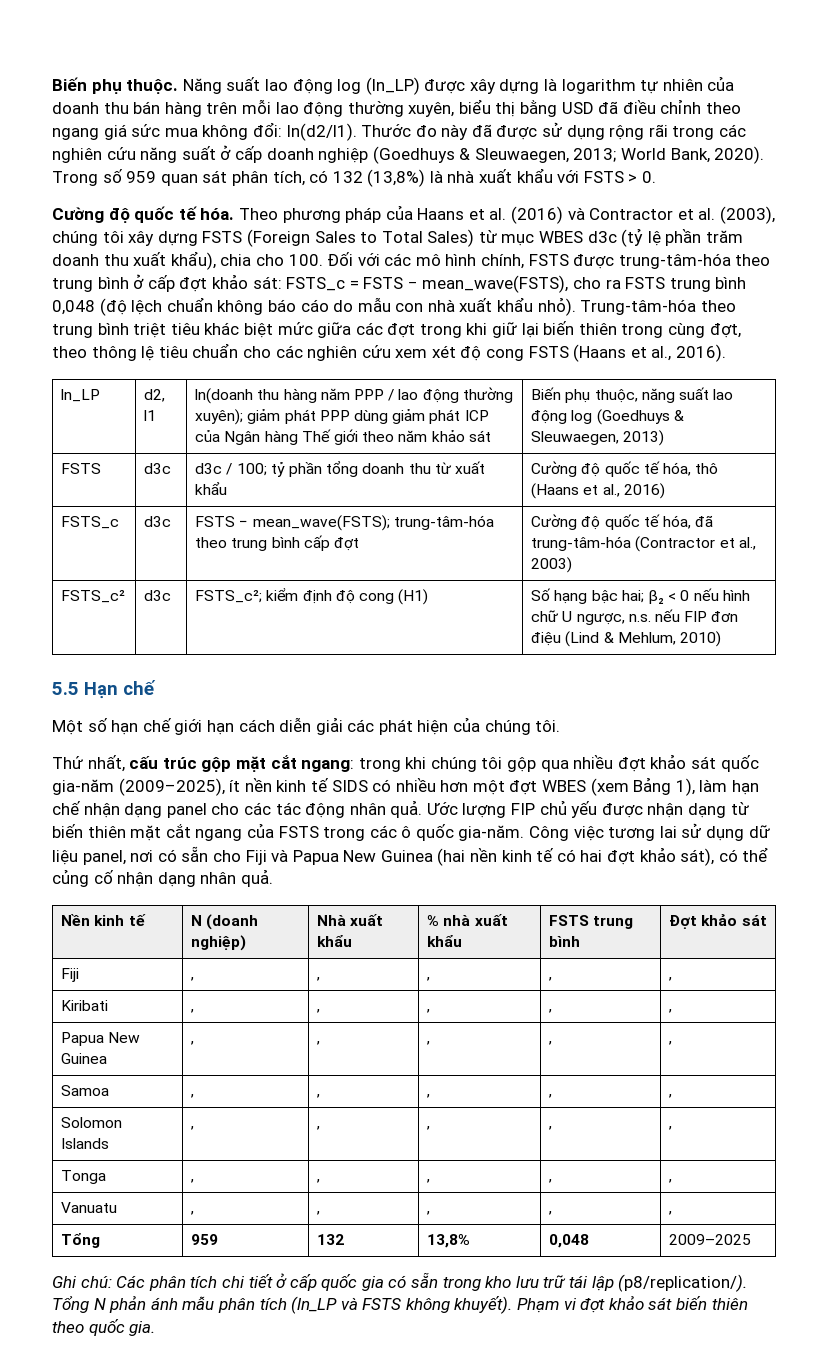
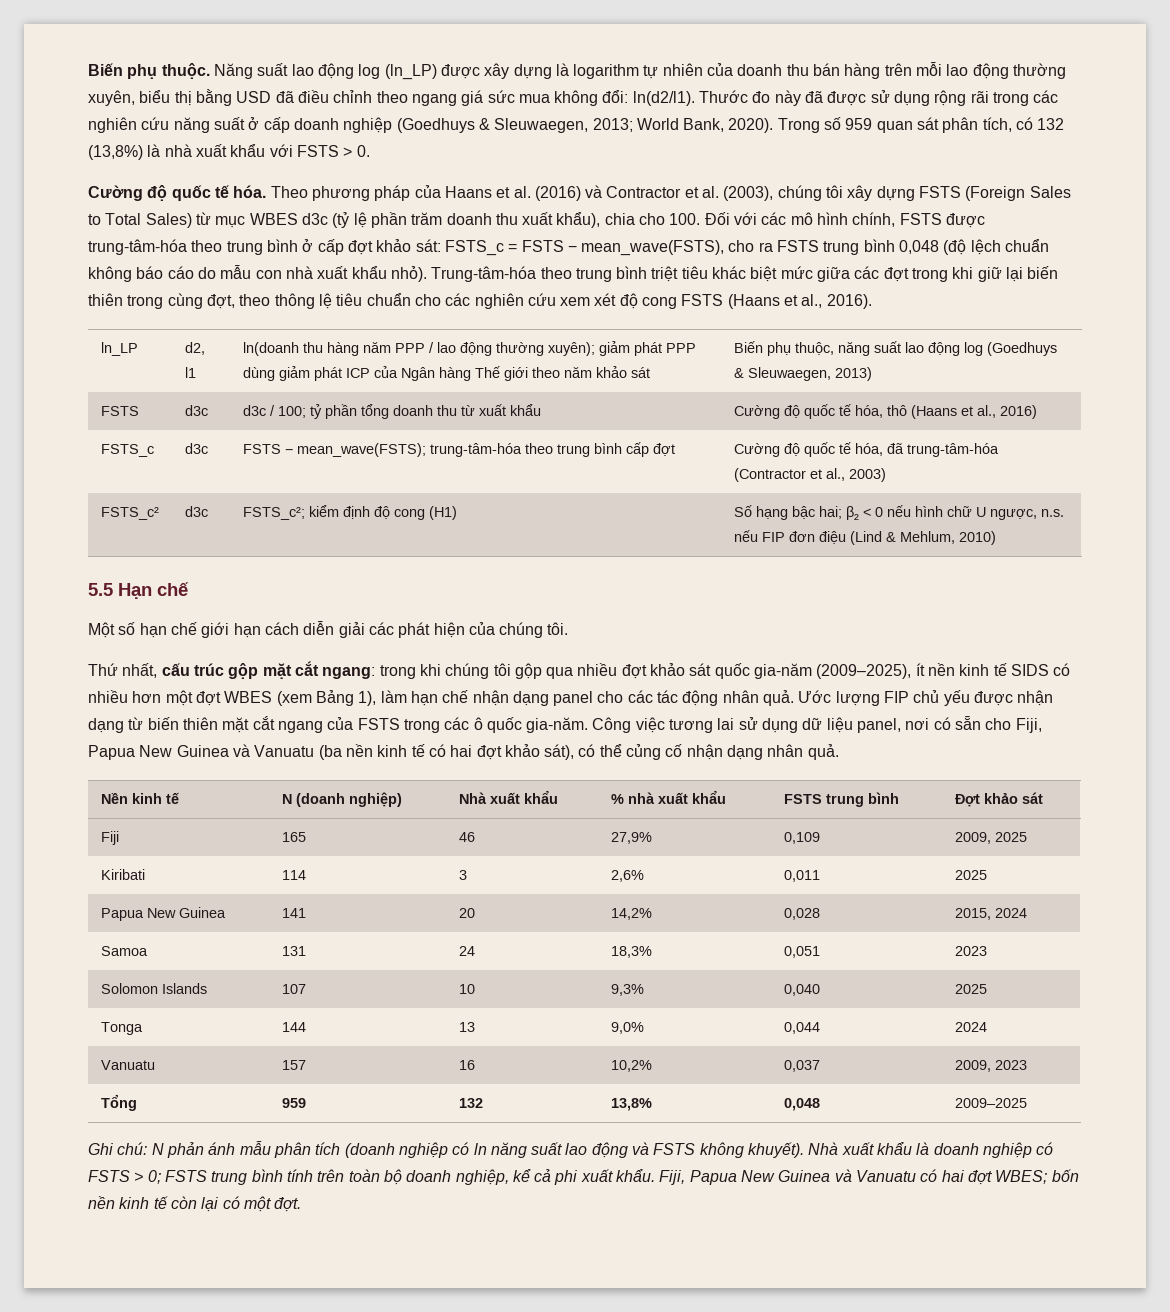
- Công việc tương lai sử dụng dữ liệu panel, nơi có sẵn cho Fiji và Papua New Guinea (hai nền kinh tế có hai đợt khảo sát), có thể củng cố nhận dạng nhân quả.
+ Công việc tương lai sử dụng dữ liệu panel, nơi có sẵn cho Fiji, Papua New Guinea và Vanuatu (ba nền kinh tế có hai đợt khảo sát), có thể củng cố nhận dạng nhân quả.
- Fiji | , | , | , | , | ,
- Kiribati | , | , | , | , | ,
- Papua New Guinea | , | , | , | , | ,
- Samoa | , | , | , | , | ,
- Solomon Islands | , | , | , | , | ,
- Tonga | , | , | , | , | ,
- Vanuatu | , | , | , | , | ,
+ Fiji | 165 | 46 | 27,9% | 0,109 | 2009, 2025
+ Kiribati | 114 | 3 | 2,6% | 0,011 | 2025
+ Papua New Guinea | 141 | 20 | 14,2% | 0,028 | 2015, 2024
+ Samoa | 131 | 24 | 18,3% | 0,051 | 2023
+ Solomon Islands | 107 | 10 | 9,3% | 0,040 | 2025
+ Tonga | 144 | 13 | 9,0% | 0,044 | 2024
+ Vanuatu | 157 | 16 | 10,2% | 0,037 | 2009, 2023
- Ghi chú: Các phân tích chi tiết ở cấp quốc gia có sẵn trong kho lưu trữ tái lập (p8/replication/). Tổng N phản ánh mẫu phân tích (ln_LP và FSTS không khuyết). Phạm vi đợt khảo sát biến thiên theo quốc gia.
+ Ghi chú: N phản ánh mẫu phân tích (doanh nghiệp có ln năng suất lao động và FSTS không khuyết). Nhà xuất khẩu là doanh nghiệp có FSTS > 0; FSTS trung bình tính trên toàn bộ doanh nghiệp, kể cả phi xuất khẩu. Fiji, Papua New Guinea và Vanuatu có hai đợt WBES; bốn nền kinh tế còn lại có một đợt.

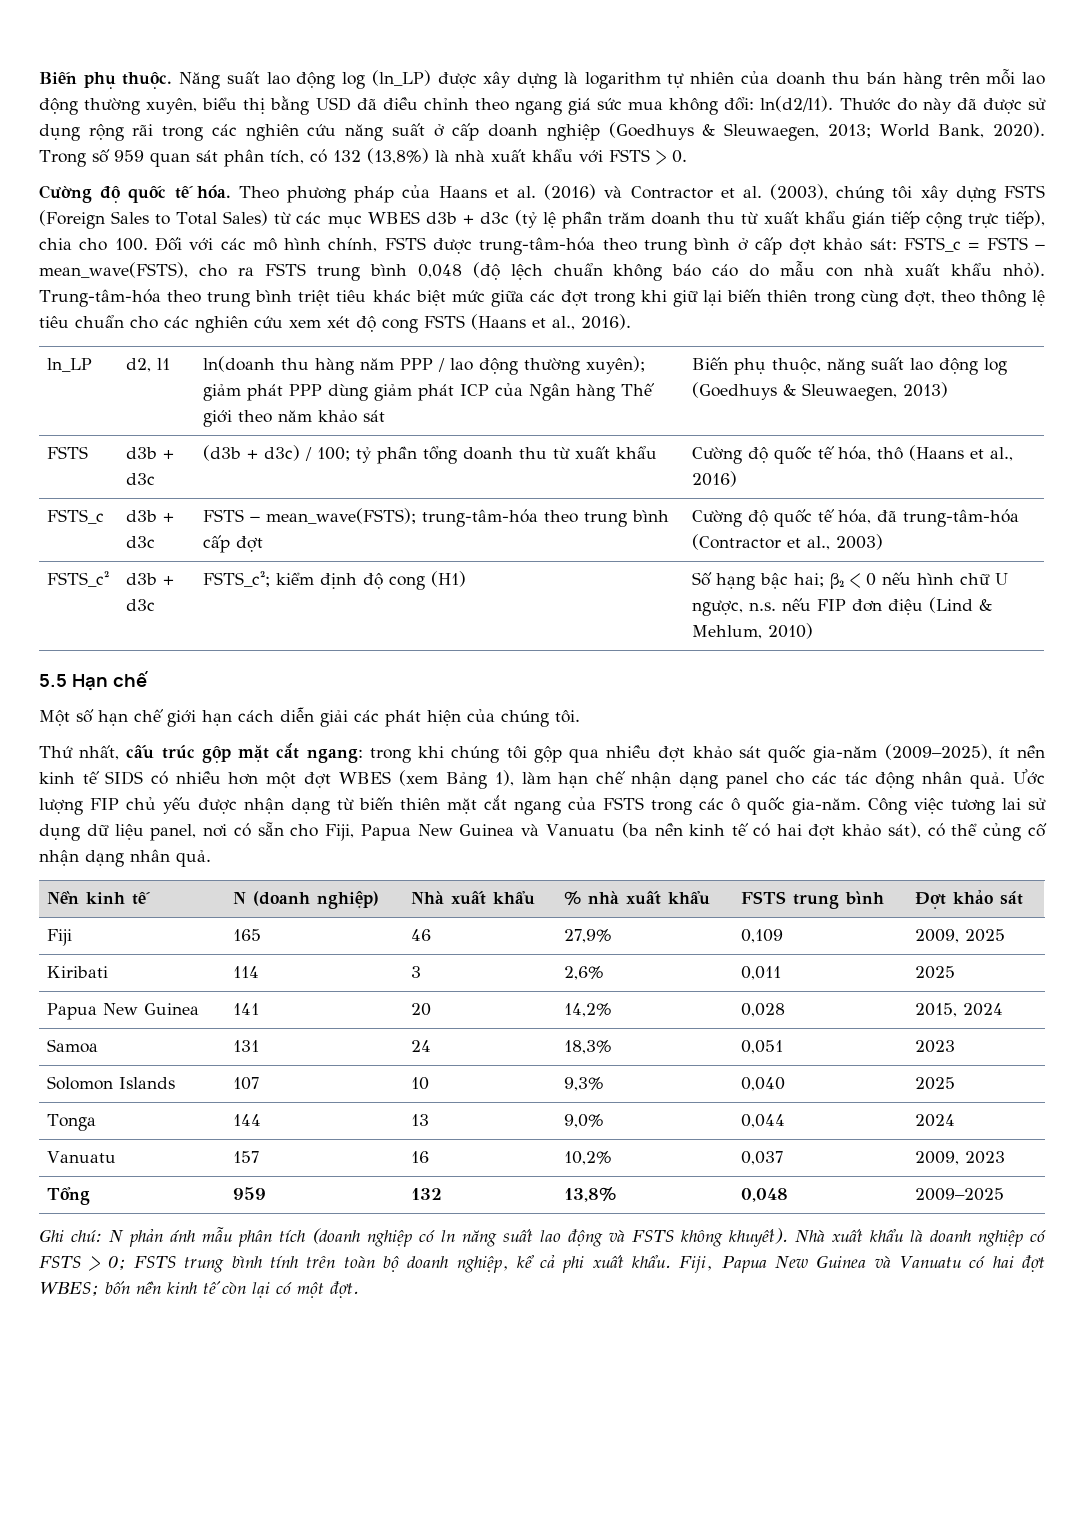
- Theo phương pháp của Haans et al. (2016) và Contractor et al. (2003), chúng tôi xây dựng FSTS (Foreign Sales to Total Sales) từ mục WBES d3c (tỷ lệ phần trăm doanh thu xuất khẩu), chia cho 100. Đối với các mô hình chính, FSTS được trung-tâm-hóa theo trung bình ở cấp đợt khảo sát:
+ Theo phương pháp của Haans et al. (2016) và Contractor et al. (2003), chúng tôi xây dựng FSTS (Foreign Sales to Total Sales) từ các mục WBES d3b + d3c (tỷ lệ phần trăm doanh thu từ xuất khẩu gián tiếp cộng trực tiếp), chia cho 100. Đối với các mô hình chính, FSTS được trung-tâm-hóa theo trung bình ở cấp đợt khảo sát:
- FSTS | d3c | d3c / 100; tỷ phần tổng doanh thu từ xuất khẩu | Cường độ quốc tế hóa, thô (Haans et al., 2016)
+ FSTS | d3b + d3c | (d3b + d3c) / 100; tỷ phần tổng doanh thu từ xuất khẩu | Cường độ quốc tế hóa, thô (Haans et al., 2016)
- FSTS_c | d3c | FSTS − mean_wave(FSTS); trung-tâm-hóa theo trung bình cấp đợt | Cường độ quốc tế hóa, đã trung-tâm-hóa (Contractor et al., 2003)
+ FSTS_c | d3b + d3c | FSTS − mean_wave(FSTS); trung-tâm-hóa theo trung bình cấp đợt | Cường độ quốc tế hóa, đã trung-tâm-hóa (Contractor et al., 2003)
- FSTS_c² | d3c | FSTS_c²; kiểm định độ cong (H1) | Số hạng bậc hai; β₂ < 0 nếu hình chữ U ngược, n.s. nếu FIP đơn điệu (Lind & Mehlum, 2010)
+ FSTS_c² | d3b + d3c | FSTS_c²; kiểm định độ cong (H1) | Số hạng bậc hai; β₂ < 0 nếu hình chữ U ngược, n.s. nếu FIP đơn điệu (Lind & Mehlum, 2010)

